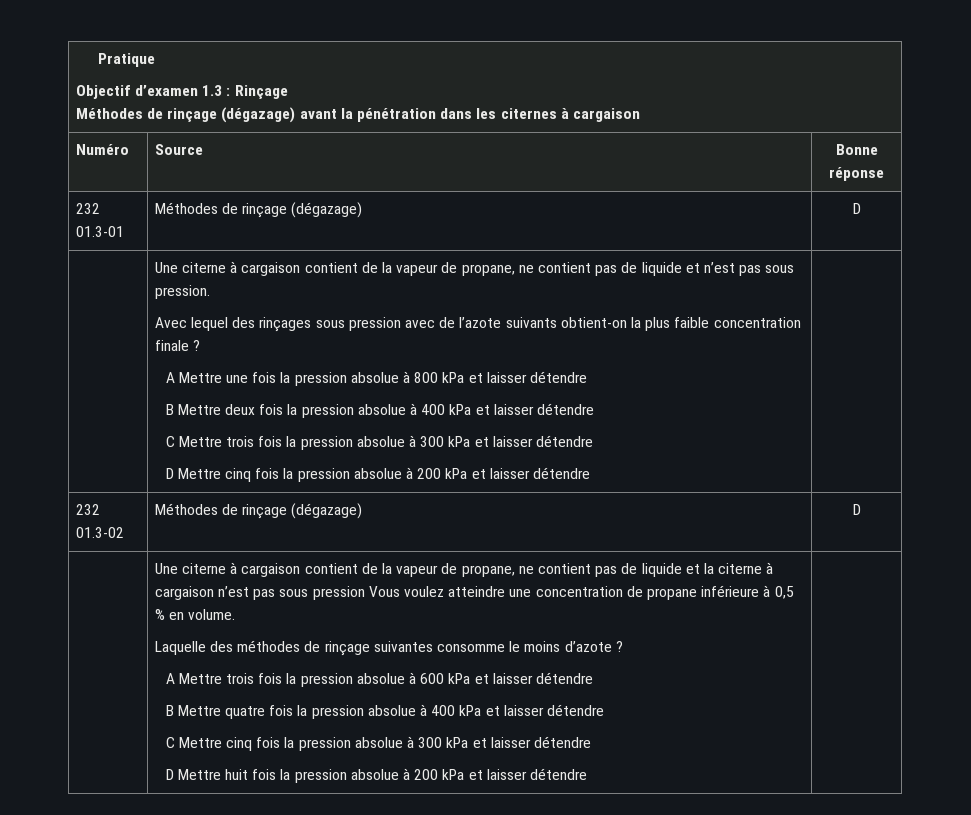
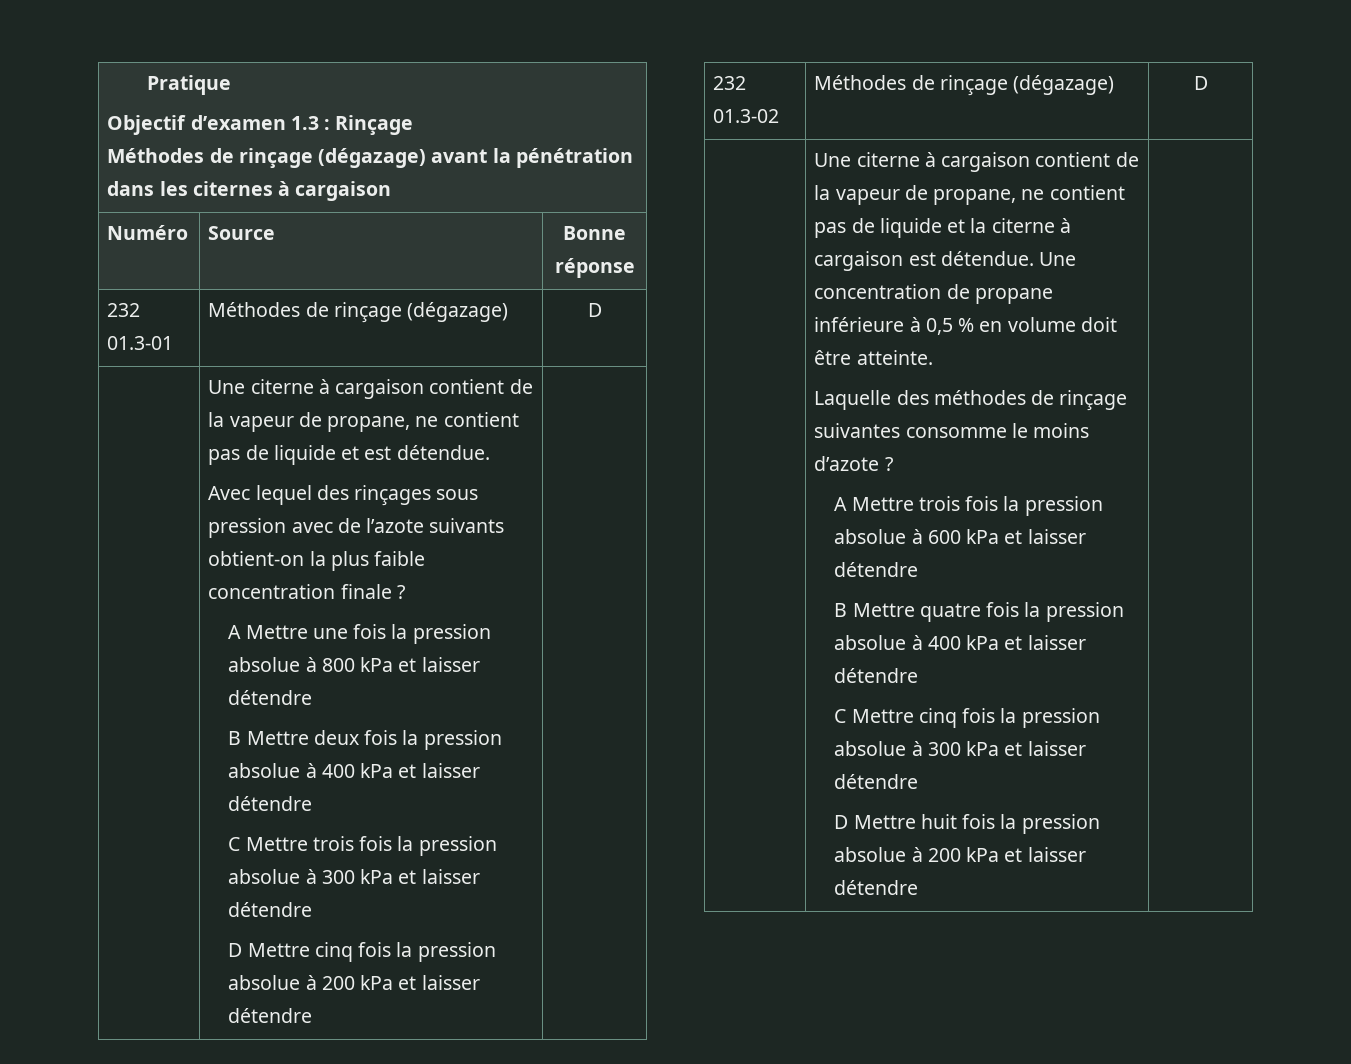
- Une citerne à cargaison contient de la vapeur de propane, ne contient pas de liquide et n’est pas sous pression.
+ Une citerne à cargaison contient de la vapeur de propane, ne contient pas de liquide et est détendue.
- Une citerne à cargaison contient de la vapeur de propane, ne contient pas de liquide et la citerne à cargaison n’est pas sous pression Vous voulez atteindre une concentration de propane inférieure à 0,5 % en volume.
+ Une citerne à cargaison contient de la vapeur de propane, ne contient pas de liquide et la citerne à cargaison est détendue. Une concentration de propane inférieure à 0,5 % en volume doit être atteinte.

